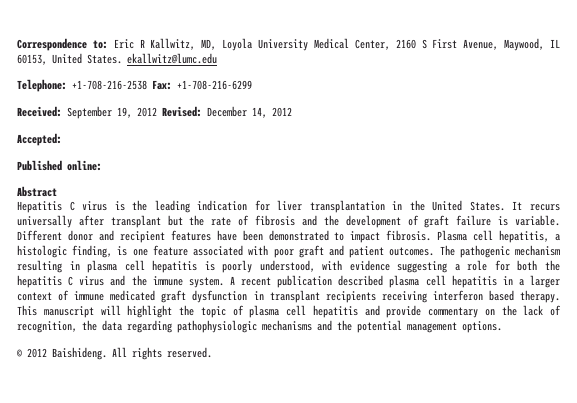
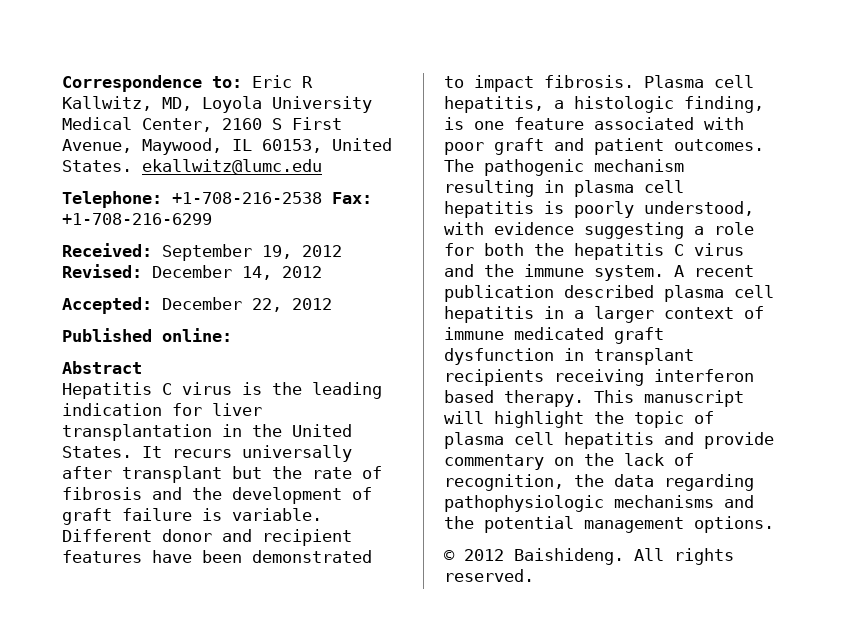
- Accepted:
+ Accepted: December 22, 2012

